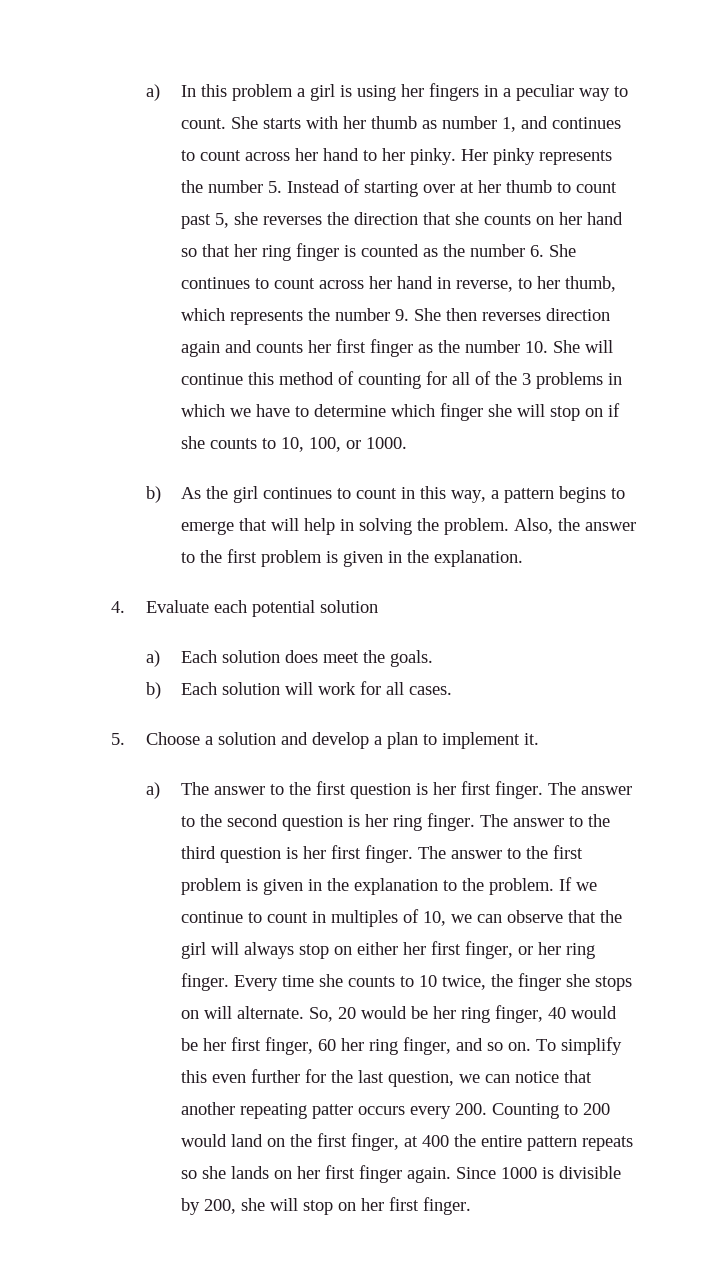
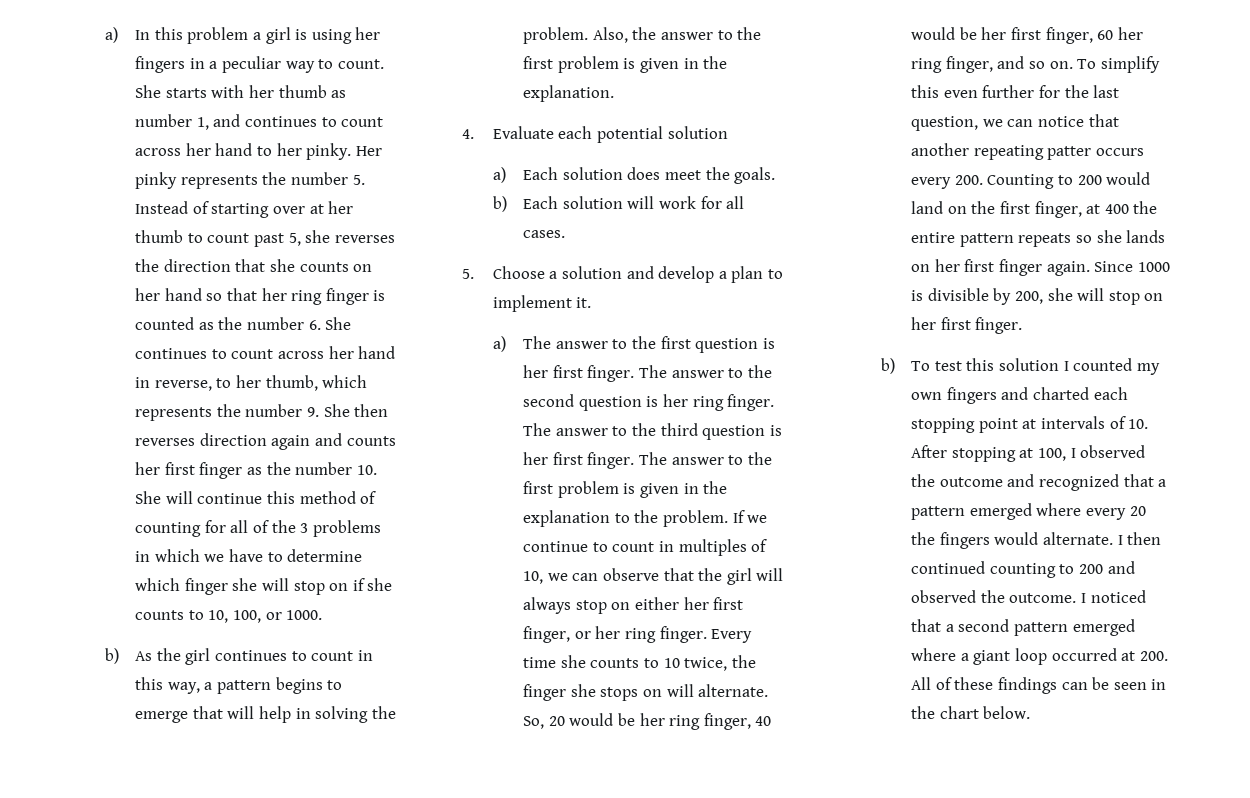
+ b) To test this solution I counted my own fingers and charted each stopping point at intervals of 10. After stopping at 100, I observed the outcome and recognized that a pattern emerged where every 20 the fingers would alternate. I then continued counting to 200 and observed the outcome. I noticed that a second pattern emerged where a giant loop occurred at 200. All of these findings can be seen in the chart below.

